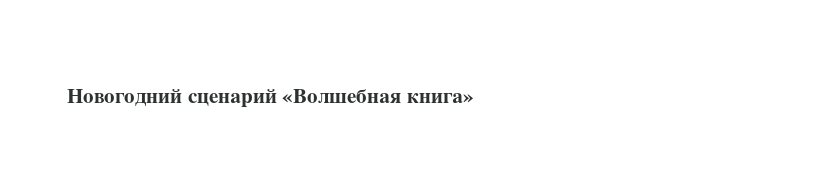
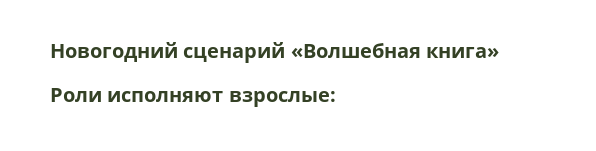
+ Роли исполняют взрослые:

